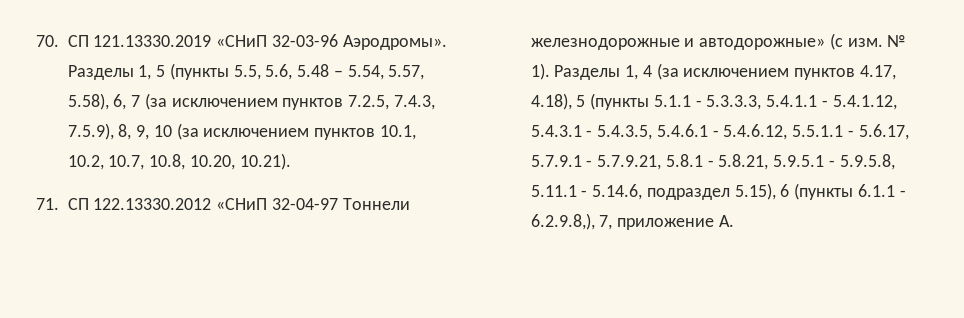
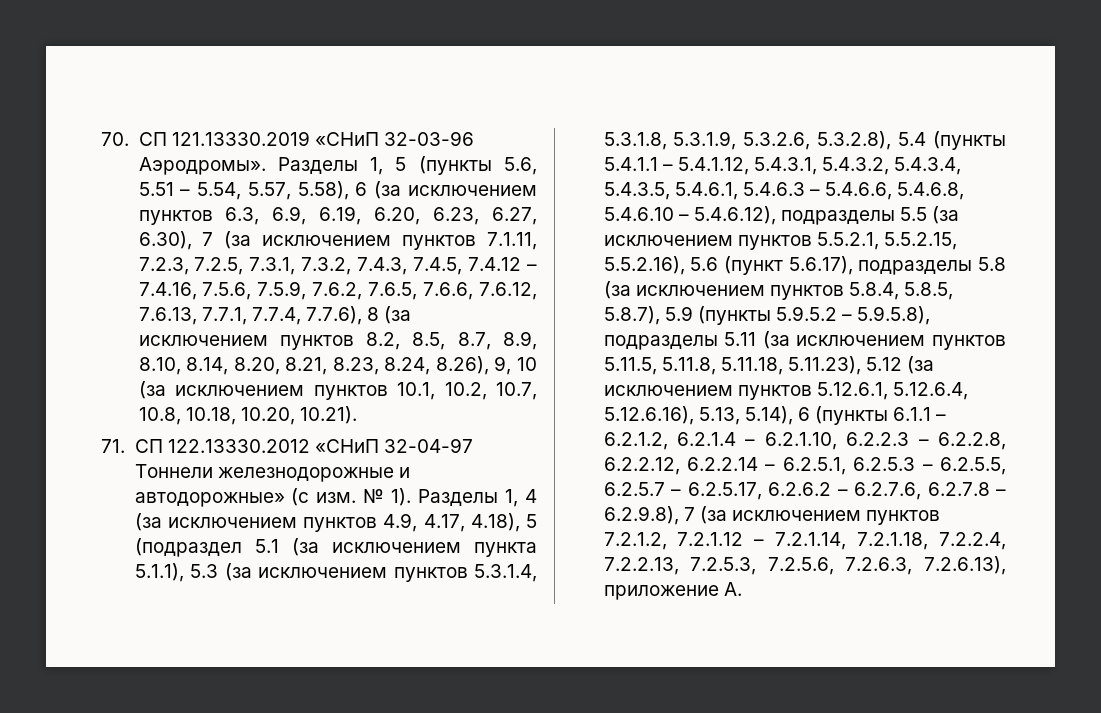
- Разделы 1, 5 (пункты 5.5, 5.6, 5.48 – 5.54, 5.57, 5.58), 6, 7 (за исключением пунктов 7.2.5, 7.4.3, 7.5.9), 8, 9, 10 (за исключением пунктов 10.1, 10.2, 10.7, 10.8, 10.20, 10.21).
+ Разделы 1, 5 (пункты 5.6, 5.51 – 5.54, 5.57, 5.58), 6 (за исключением пунктов 6.3, 6.9, 6.19, 6.20, 6.23, 6.27, 6.30), 7 (за исключением пунктов 7.1.11, 7.2.3, 7.2.5, 7.3.1, 7.3.2, 7.4.3, 7.4.5, 7.4.12 – 7.4.16, 7.5.6, 7.5.9, 7.6.2, 7.6.5, 7.6.6, 7.6.12, 7.6.13, 7.7.1, 7.7.4, 7.7.6), 8 (за исключением пунктов 8.2, 8.5, 8.7, 8.9, 8.10, 8.14, 8.20, 8.21, 8.23, 8.24, 8.26), 9, 10 (за исключением пунктов 10.1, 10.2, 10.7, 10.8, 10.18, 10.20, 10.21).
- Разделы 1, 4 (за исключением пунктов 4.17, 4.18), 5 (пункты 5.1.1 - 5.3.3.3, 5.4.1.1 - 5.4.1.12, 5.4.3.1 - 5.4.3.5, 5.4.6.1 - 5.4.6.12, 5.5.1.1 - 5.6.17, 5.7.9.1 - 5.7.9.21, 5.8.1 - 5.8.21, 5.9.5.1 - 5.9.5.8, 5.11.1 - 5.14.6, подраздел 5.15), 6 (пункты 6.1.1 - 6.2.9.8,), 7, приложение А.
+ Разделы 1, 4 (за исключением пунктов 4.9, 4.17, 4.18), 5 (подраздел 5.1 (за исключением пункта 5.1.1), 5.3 (за исключением пунктов 5.3.1.4, 5.3.1.8, 5.3.1.9, 5.3.2.6, 5.3.2.8), 5.4 (пункты 5.4.1.1 – 5.4.1.12, 5.4.3.1, 5.4.3.2, 5.4.3.4, 5.4.3.5, 5.4.6.1, 5.4.6.3 – 5.4.6.6, 5.4.6.8, 5.4.6.10 – 5.4.6.12), подразделы 5.5 (за исключением пунктов 5.5.2.1, 5.5.2.15, 5.5.2.16), 5.6 (пункт 5.6.17), подразделы 5.8 (за исключением пунктов 5.8.4, 5.8.5, 5.8.7), 5.9 (пункты 5.9.5.2 – 5.9.5.8), подразделы 5.11 (за исключением пунктов 5.11.5, 5.11.8, 5.11.18, 5.11.23), 5.12 (за исключением пунктов 5.12.6.1, 5.12.6.4, 5.12.6.16), 5.13, 5.14), 6 (пункты 6.1.1 – 6.2.1.2, 6.2.1.4 – 6.2.1.10, 6.2.2.3 – 6.2.2.8, 6.2.2.12, 6.2.2.14 – 6.2.5.1, 6.2.5.3 – 6.2.5.5, 6.2.5.7 – 6.2.5.17, 6.2.6.2 – 6.2.7.6, 6.2.7.8 – 6.2.9.8), 7 (за исключением пунктов 7.2.1.2, 7.2.1.12 – 7.2.1.14, 7.2.1.18, 7.2.2.4, 7.2.2.13, 7.2.5.3, 7.2.5.6, 7.2.6.3, 7.2.6.13), приложение А.

